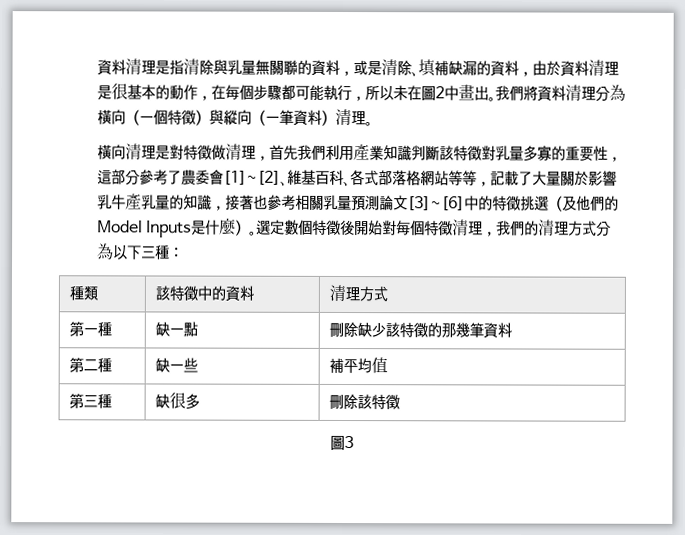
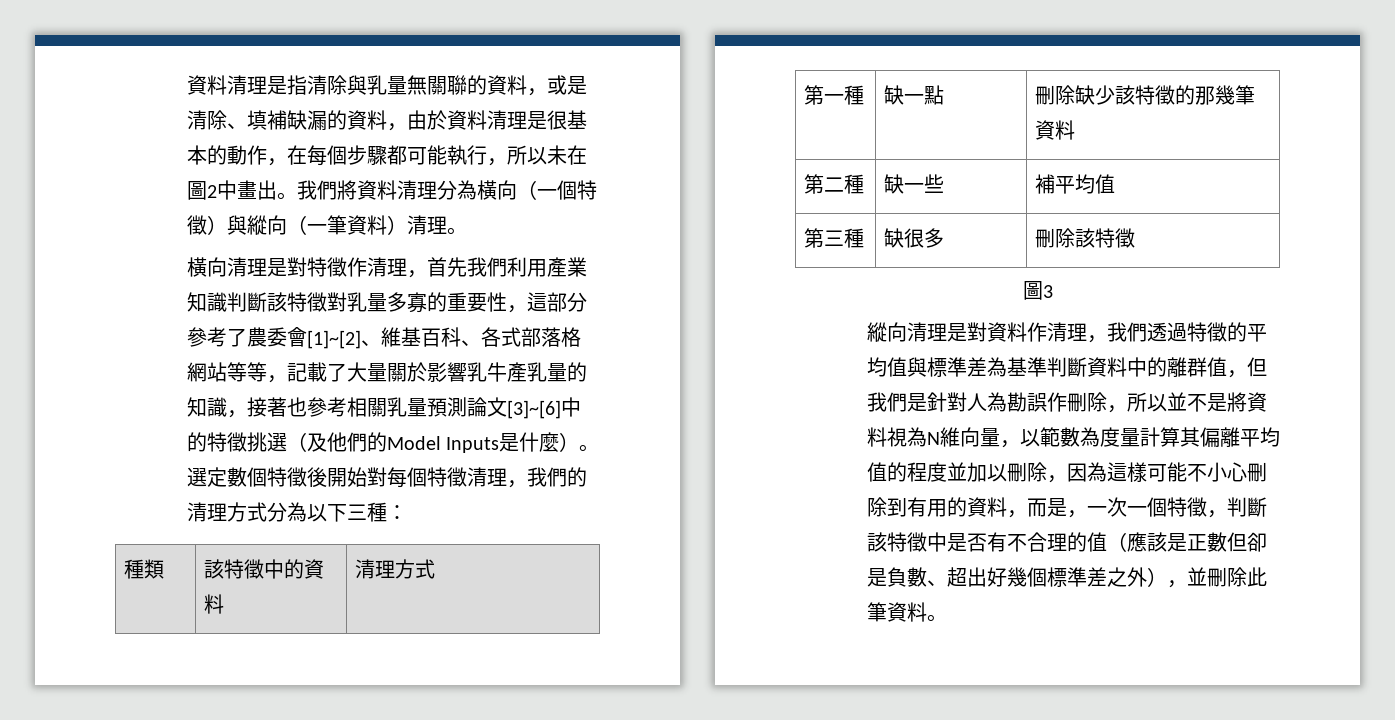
- 橫向清理是對特徵做清理，首先我們利用產業知識判斷該特徵對乳量多寡的重要性，這部分參考了農委會[1]~[2]、維基百科、各式部落格網站等等，記載了大量關於影響乳牛產乳量的知識，接著也參考相關乳量預測論文[3]~[6]中的特徵挑選（及他們的Model Inputs是什麼）。
+ 橫向清理是對特徵作清理，首先我們利用產業知識判斷該特徵對乳量多寡的重要性，這部分參考了農委會[1]~[2]、維基百科、各式部落格網站等等，記載了大量關於影響乳牛產乳量的知識，接著也參考相關乳量預測論文[3]~[6]中的特徵挑選（及他們的Model Inputs是什麼）。
+ 縱向清理是對資料作清理，我們透過特徵的平均值與標準差為基準判斷資料中的離群值，但我們是針對人為勘誤作刪除，所以並不是將資料視為N維向量，以範數為度量計算其偏離平均值的程度並加以刪除，因為這樣可能不小心刪除到有用的資料，而是，一次一個特徵，判斷該特徵中是否有不合理的值（應該是正數但卻是負數、超出好幾個標準差之外），並刪除此筆資料。

